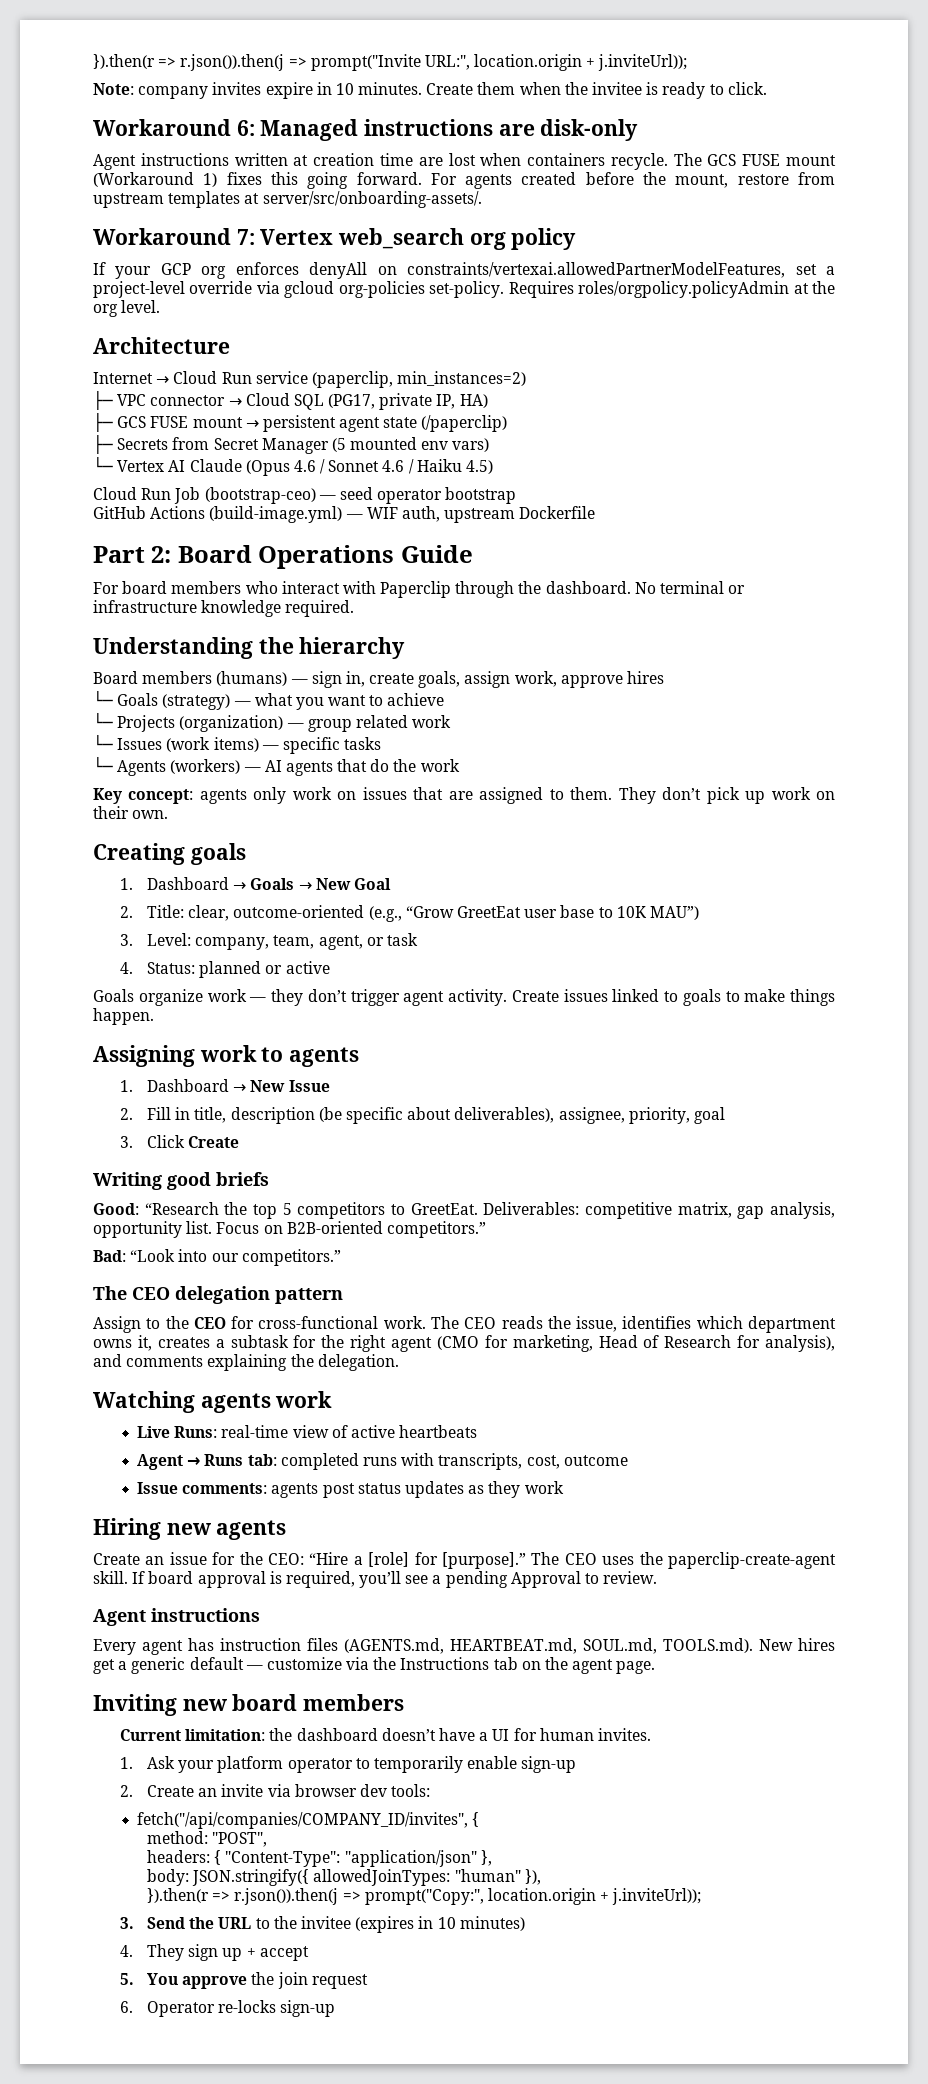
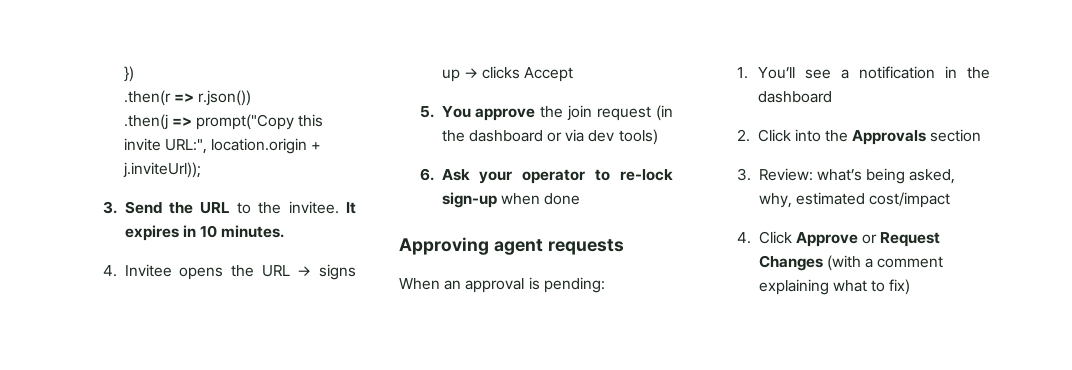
- }).then(r => r.json()).then(j => prompt("Invite URL:", location.origin + j.inviteUrl));
- Note: company invites expire in 10 minutes. Create them when the invitee is ready to click.
- Workaround 6: Managed instructions are disk-only
- Agent instructions written at creation time are lost when containers recycle. The GCS FUSE mount (Workaround 1) fixes this going forward. For agents created before the mount, restore from upstream templates at server/src/onboarding-assets/.
- Workaround 7: Vertex web_search org policy
- If your GCP org enforces denyAll on constraints/vertexai.allowedPartnerModelFeatures, set a project-level override via gcloud org-policies set-policy. Requires roles/orgpolicy.policyAdmin at the org level.
- Architecture
- Internet → Cloud Run service (paperclip, min_instances=2)
- ├─ VPC connector → Cloud SQL (PG17, private IP, HA)
- ├─ GCS FUSE mount → persistent agent state (/paperclip)
- ├─ Secrets from Secret Manager (5 mounted env vars)
- └─ Vertex AI Claude (Opus 4.6 / Sonnet 4.6 / Haiku 4.5)
- Cloud Run Job (bootstrap-ceo) — seed operator bootstrap
- GitHub Actions (build-image.yml) — WIF auth, upstream Dockerfile
- Part 2: Board Operations Guide
- For board members who interact with Paperclip through the dashboard. No terminal or infrastructure knowledge required.
- Understanding the hierarchy
- Board members (humans) — sign in, create goals, assign work, approve hires
- └─ Goals (strategy) — what you want to achieve
- └─ Projects (organization) — group related work
- └─ Issues (work items) — specific tasks
- └─ Agents (workers) — AI agents that do the work
- Key concept: agents only work on issues that are assigned to them. They don’t pick up work on their own.
- Creating goals
- 1. Dashboard → Goals → New Goal
- 2. Title: clear, outcome-oriented (e.g., “Grow GreetEat user base to 10K MAU”)
- 3. Level: company, team, agent, or task
- 4. Status: planned or active
- Goals organize work — they don’t trigger agent activity. Create issues linked to goals to make things happen.
- Assigning work to agents
- 1. Dashboard → New Issue
- 2. Fill in title, description (be specific about deliverables), assignee, priority, goal
- 3. Click Create
- Writing good briefs
- Good: “Research the top 5 competitors to GreetEat. Deliverables: competitive matrix, gap analysis, opportunity list. Focus on B2B-oriented competitors.”
- Bad: “Look into our competitors.”
- The CEO delegation pattern
- Assign to the CEO for cross-functional work. The CEO reads the issue, identifies which department owns it, creates a subtask for the right agent (CMO for marketing, Head of Research for analysis), and comments explaining the delegation.
- Watching agents work
- Live Runs: real-time view of active heartbeats
- Agent → Runs tab: completed runs with transcripts, cost, outcome
- Issue comments: agents post status updates as they work
- Hiring new agents
- Create an issue for the CEO: “Hire a [role] for [purpose].” The CEO uses the paperclip-create-agent skill. If board approval is required, you’ll see a pending Approval to review.
- Agent instructions
- Every agent has instruction files (AGENTS.md, HEARTBEAT.md, SOUL.md, TOOLS.md). New hires get a generic default — customize via the Instructions tab on the agent page.
- Inviting new board members
- Current limitation: the dashboard doesn’t have a UI for human invites.
- 1. Ask your platform operator to temporarily enable sign-up
- 2. Create an invite via browser dev tools:
- fetch("/api/companies/COMPANY_ID/invites", {
- method: "POST",
- headers: { "Content-Type": "application/json" },
- body: JSON.stringify({ allowedJoinTypes: "human" }),
- }).then(r => r.json()).then(j => prompt("Copy:", location.origin + j.inviteUrl));
+ })
+ .then(r => r.json())
+ .then(j => prompt("Copy this invite URL:", location.origin + j.inviteUrl));
- 3. Send the URL to the invitee (expires in 10 minutes)
- 4. They sign up + accept
+ 3. Send the URL to the invitee. It expires in 10 minutes.
+ 4. Invitee opens the URL → signs up → clicks Accept
- 5. You approve the join request
- 6. Operator re-locks sign-up
+ 5. You approve the join request (in the dashboard or via dev tools)
+ 6. Ask your operator to re-lock sign-up when done
+ Approving agent requests
+ When an approval is pending:
+ 1. You’ll see a notification in the dashboard
+ 2. Click into the Approvals section
+ 3. Review: what’s being asked, why, estimated cost/impact
+ 4. Click Approve or Request Changes (with a comment explaining what to fix)

